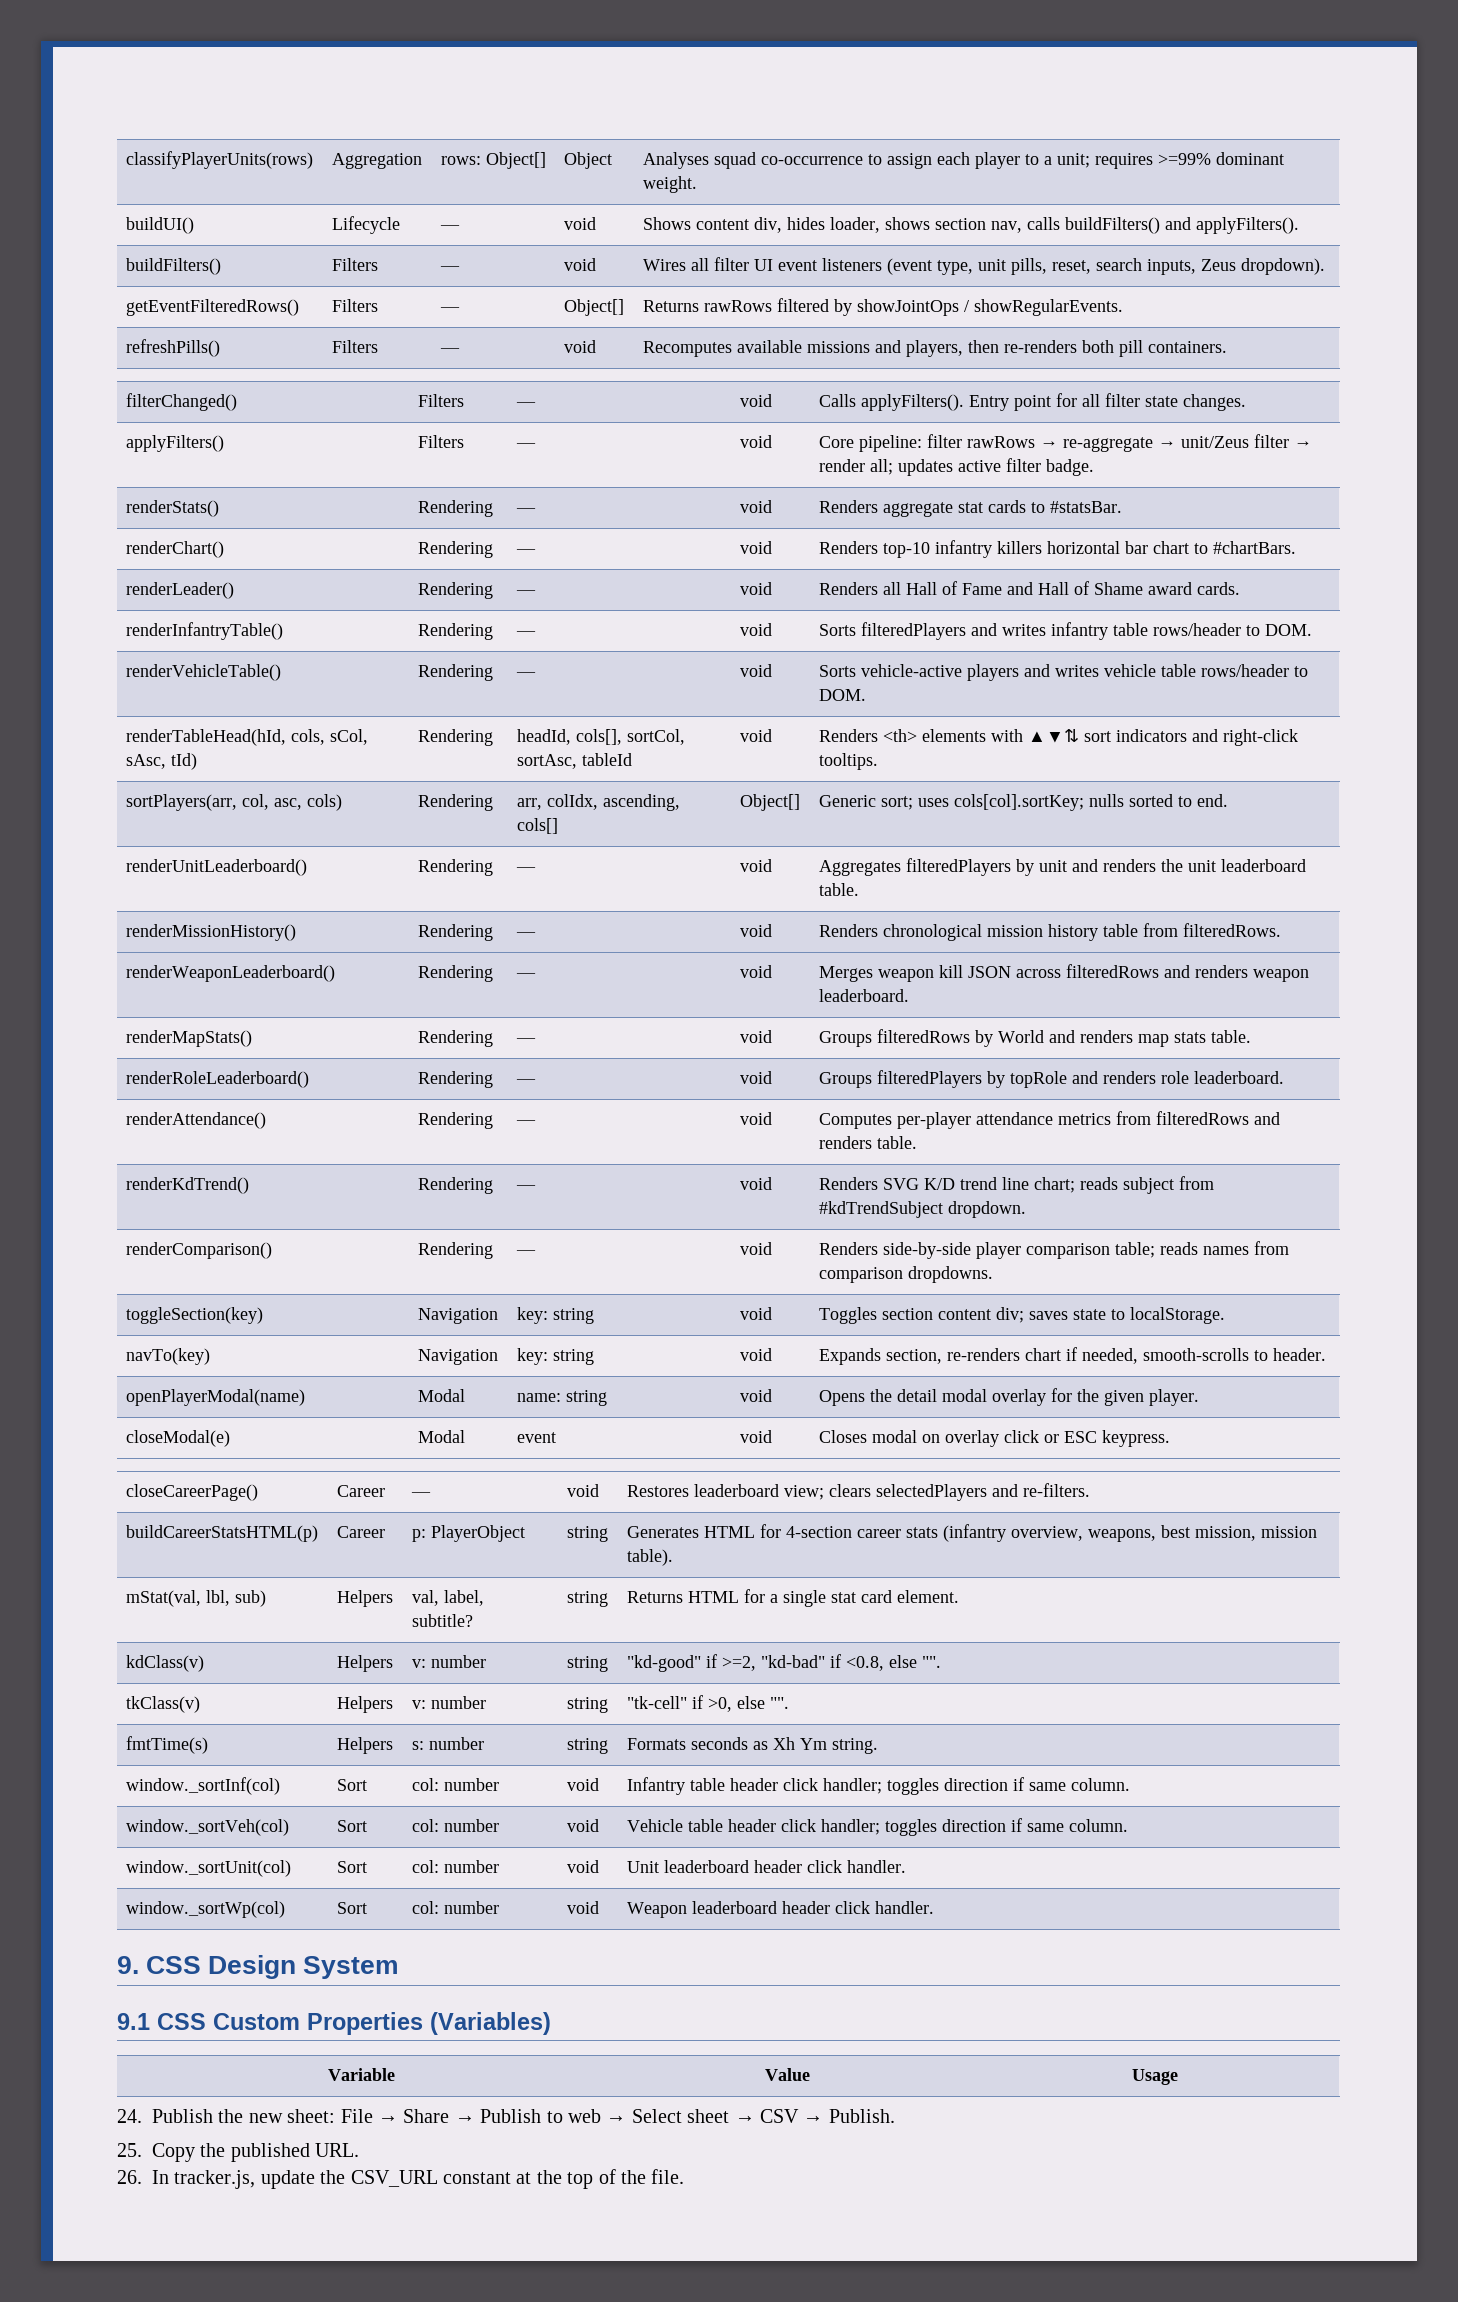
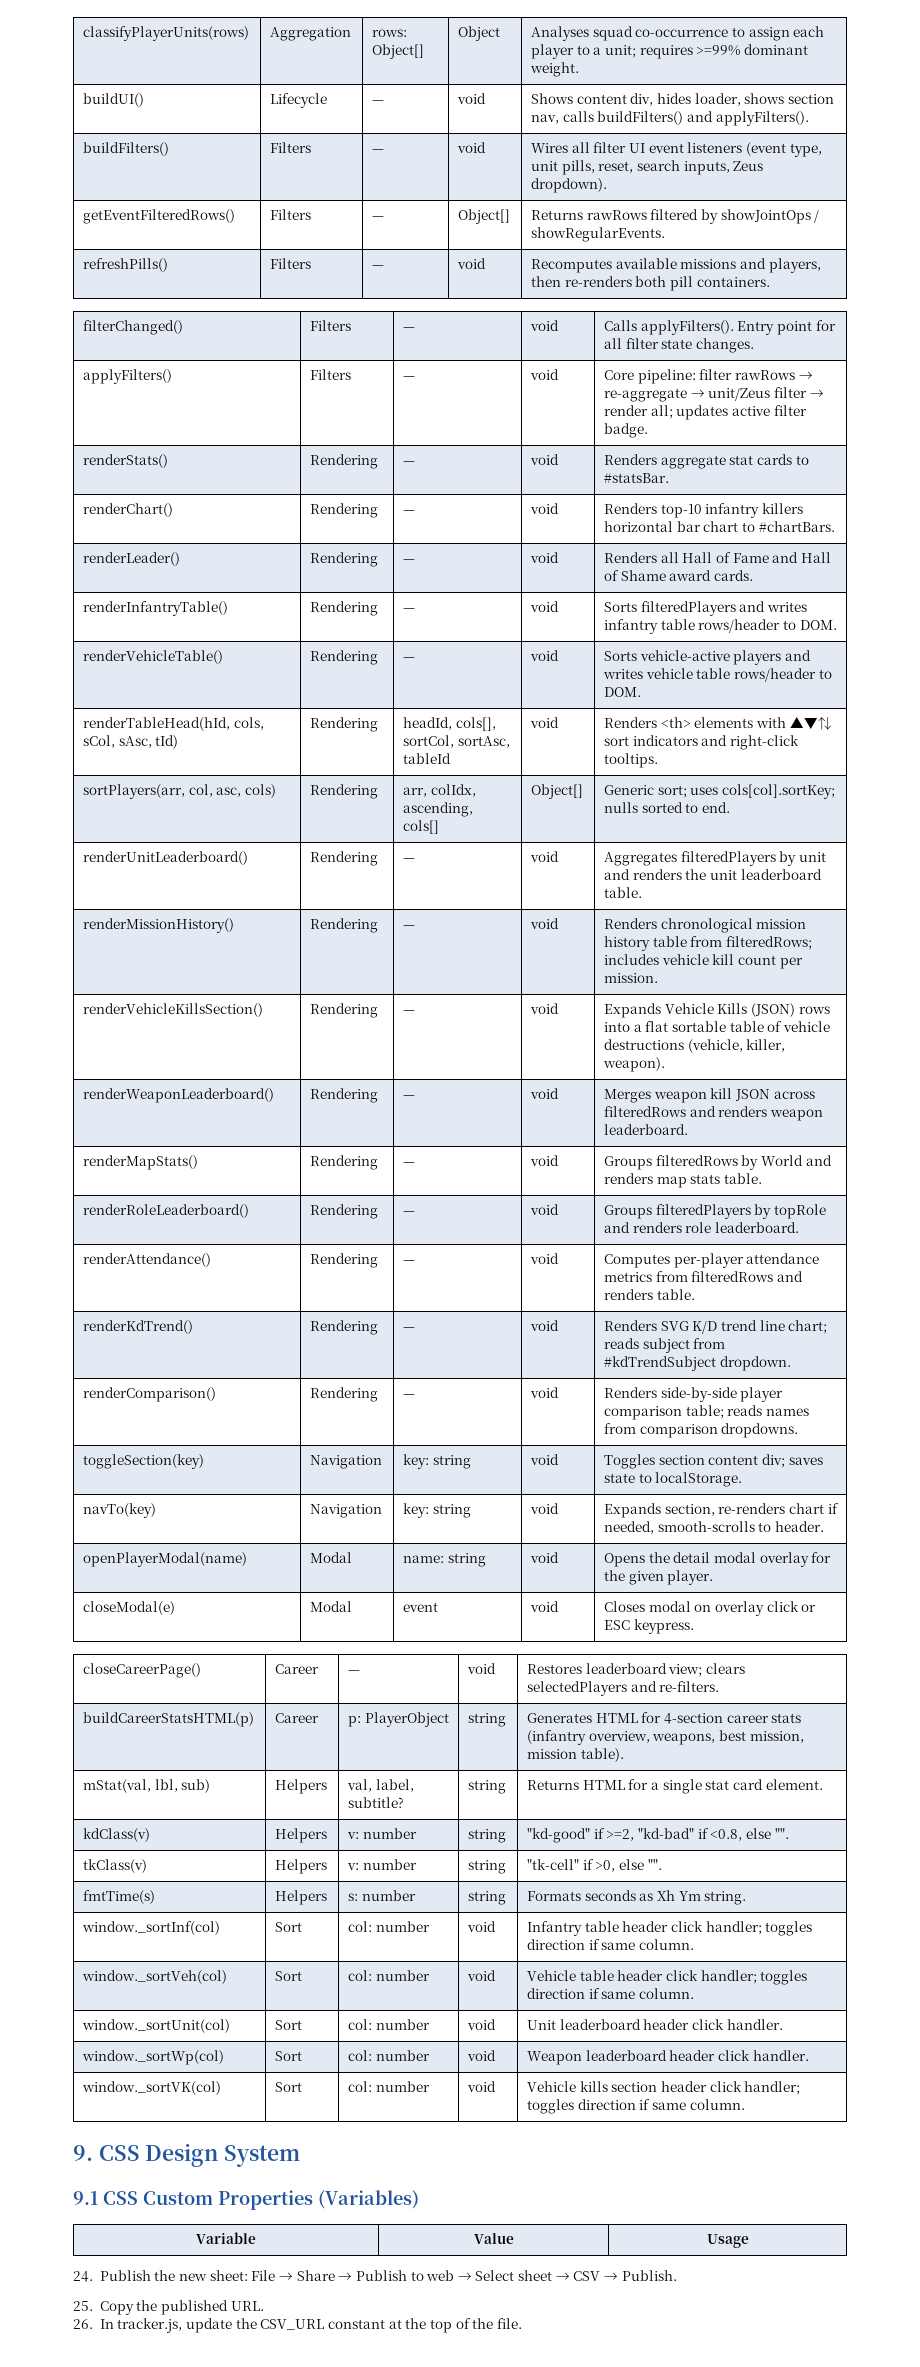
- renderMissionHistory() | Rendering | — | void | Renders chronological mission history table from filteredRows.
+ renderMissionHistory() | Rendering | — | void | Renders chronological mission history table from filteredRows; includes vehicle kill count per mission.
+ renderVehicleKillsSection() | Rendering | — | void | Expands Vehicle Kills (JSON) rows into a flat sortable table of vehicle destructions (vehicle, killer, weapon).
+ window._sortVK(col) | Sort | col: number | void | Vehicle kills section header click handler; toggles direction if same column.

